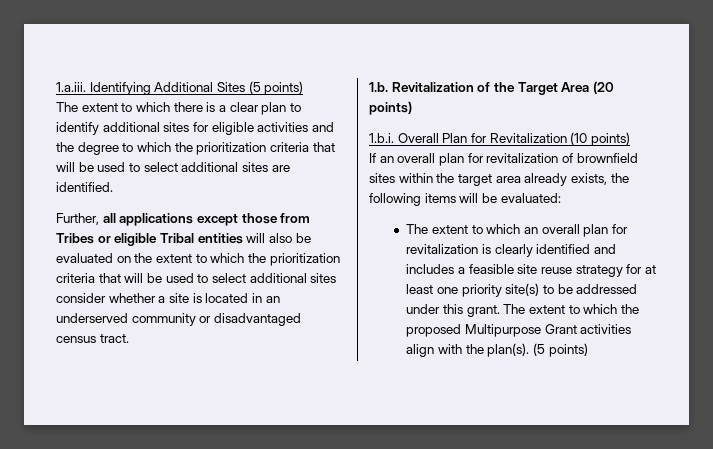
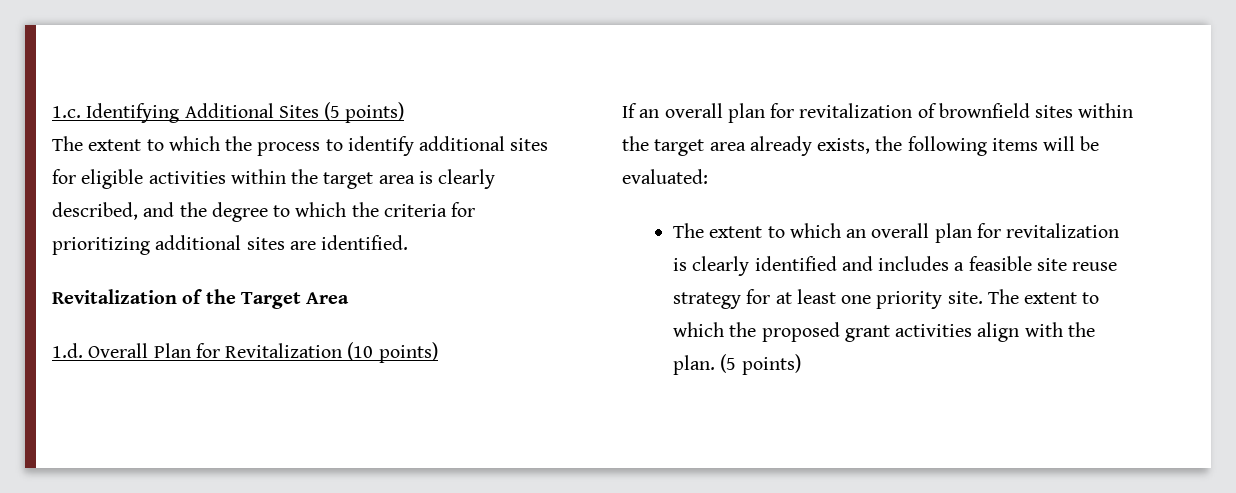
- 1.a.iii. Identifying Additional Sites (5 points)
+ 1.c. Identifying Additional Sites (5 points)
- The extent to which there is a clear plan to identify additional sites for eligible activities and the degree to which the prioritization criteria that will be used to select additional sites are identified.
- Further, all applications except those from Tribes or eligible Tribal entities will also be evaluated on the extent to which the prioritization criteria that will be used to select additional sites consider whether a site is located in an underserved community or disadvantaged census tract.
- 1.b. Revitalization of the Target Area (20 points)
- 1.b.i. Overall Plan for Revitalization (10 points)
+ The extent to which the process to identify additional sites for eligible activities within the target area is clearly described, and the degree to which the criteria for prioritizing additional sites are identified.
+ Revitalization of the Target Area
+ 1.d. Overall Plan for Revitalization (10 points)
- The extent to which an overall plan for revitalization is clearly identified and includes a feasible site reuse strategy for at least one priority site(s) to be addressed under this grant.
+ The extent to which an overall plan for revitalization is clearly identified and includes a feasible site reuse strategy for at least one priority site.
- The extent to which the proposed Multipurpose Grant activities align with the plan(s).
+ The extent to which the proposed grant activities align with the plan.

